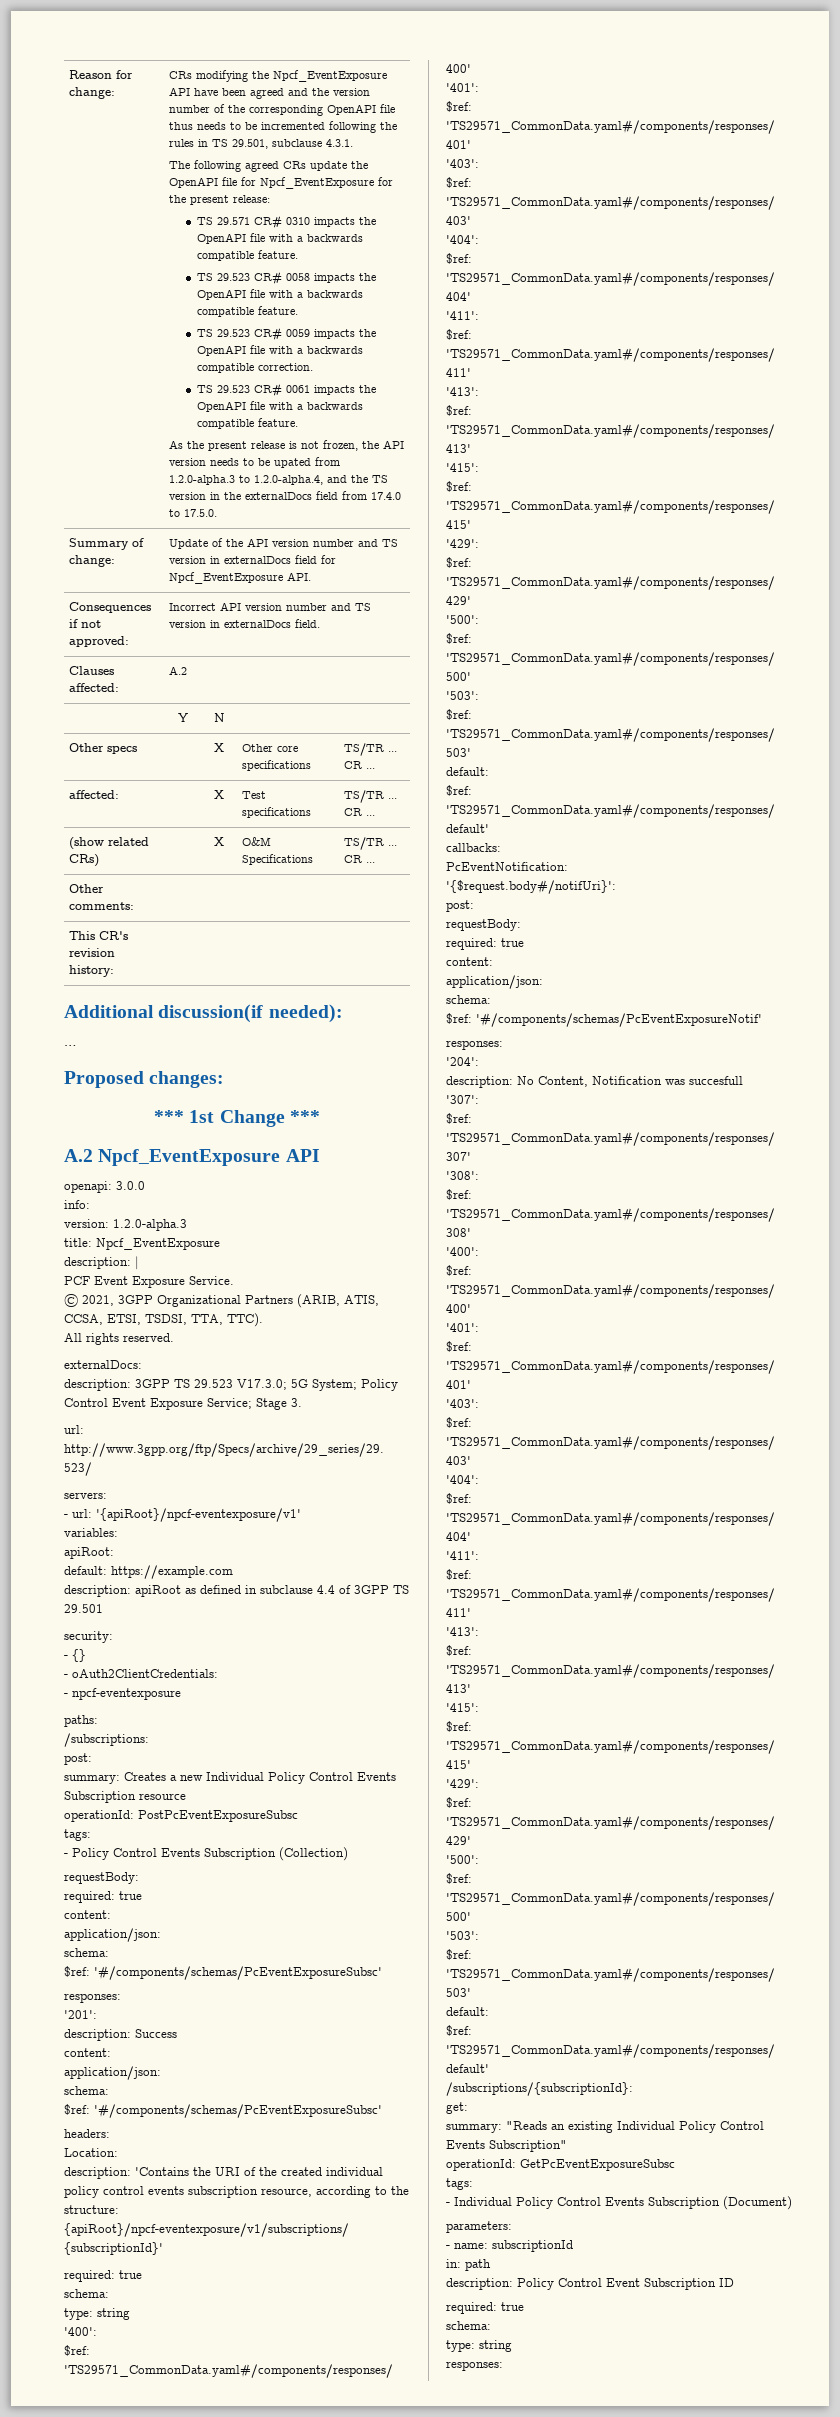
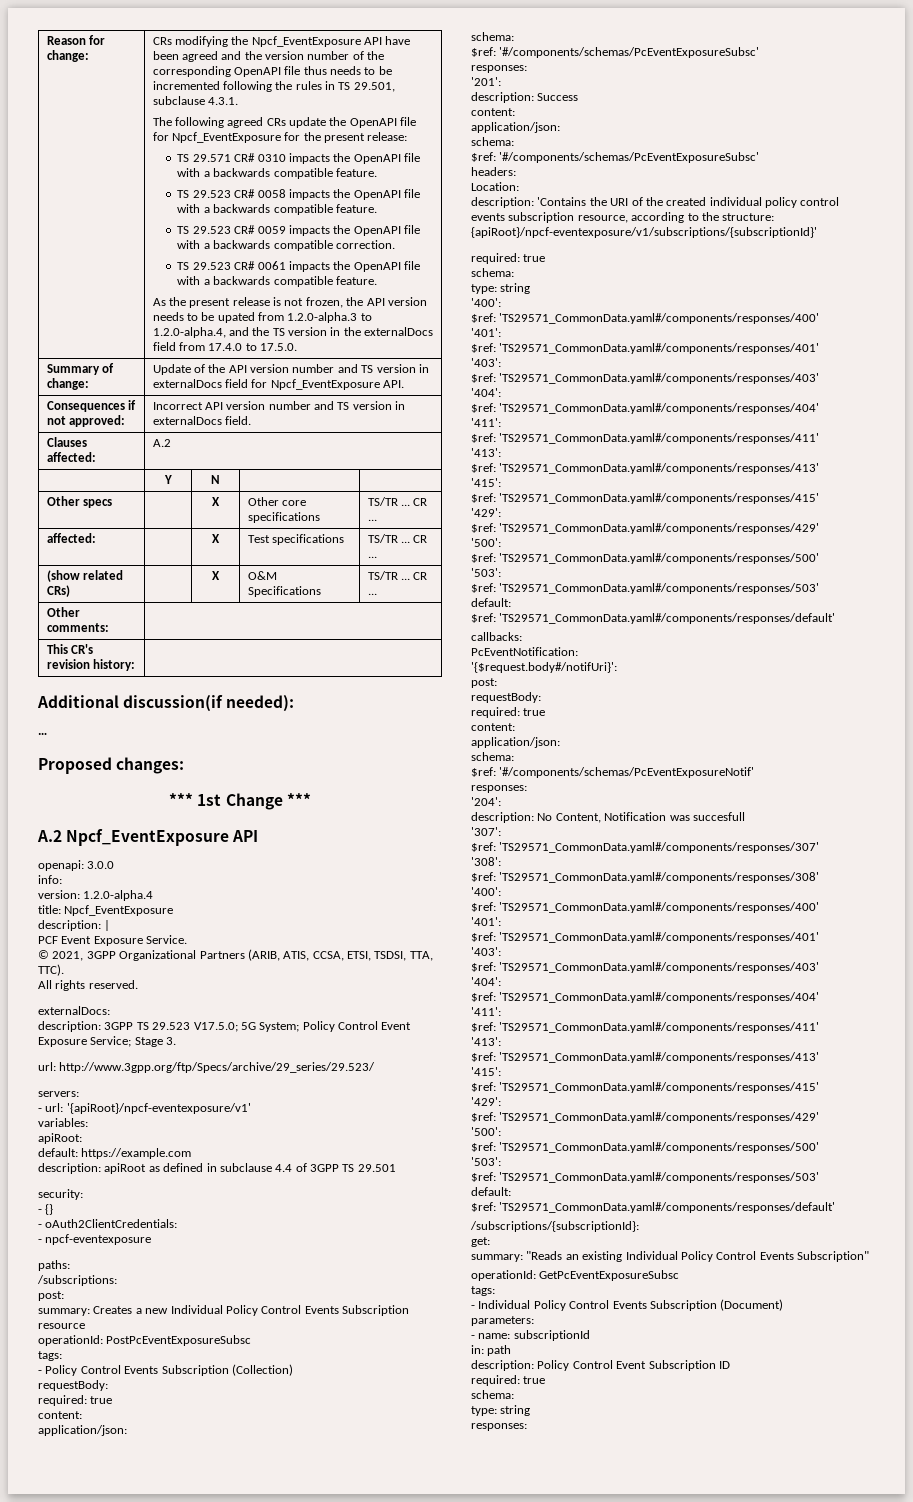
- version: 1.2.0-alpha.3
+ version: 1.2.0-alpha.4
- description: 3GPP TS 29.523 V17.3.0; 5G System; Policy Control Event Exposure Service; Stage 3.
+ description: 3GPP TS 29.523 V17.5.0; 5G System; Policy Control Event Exposure Service; Stage 3.

